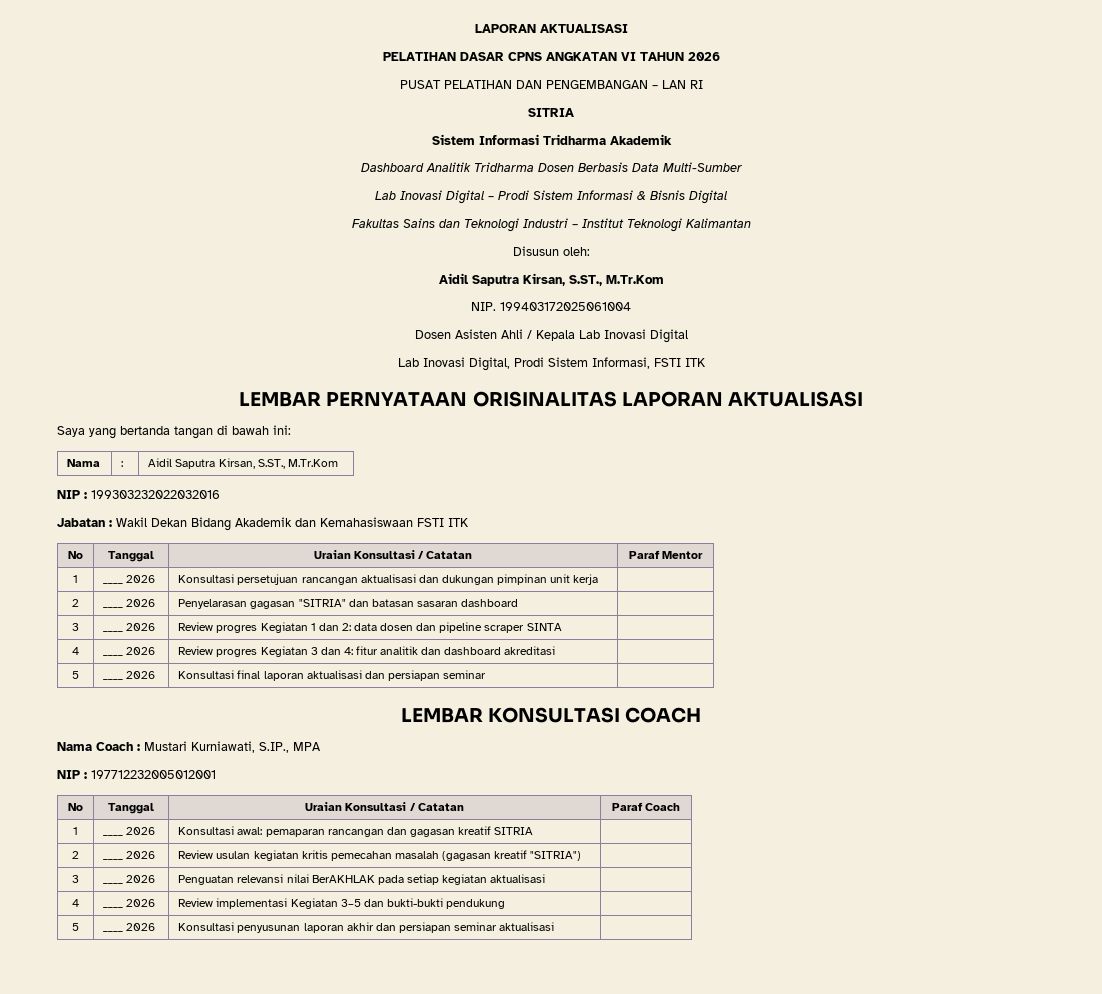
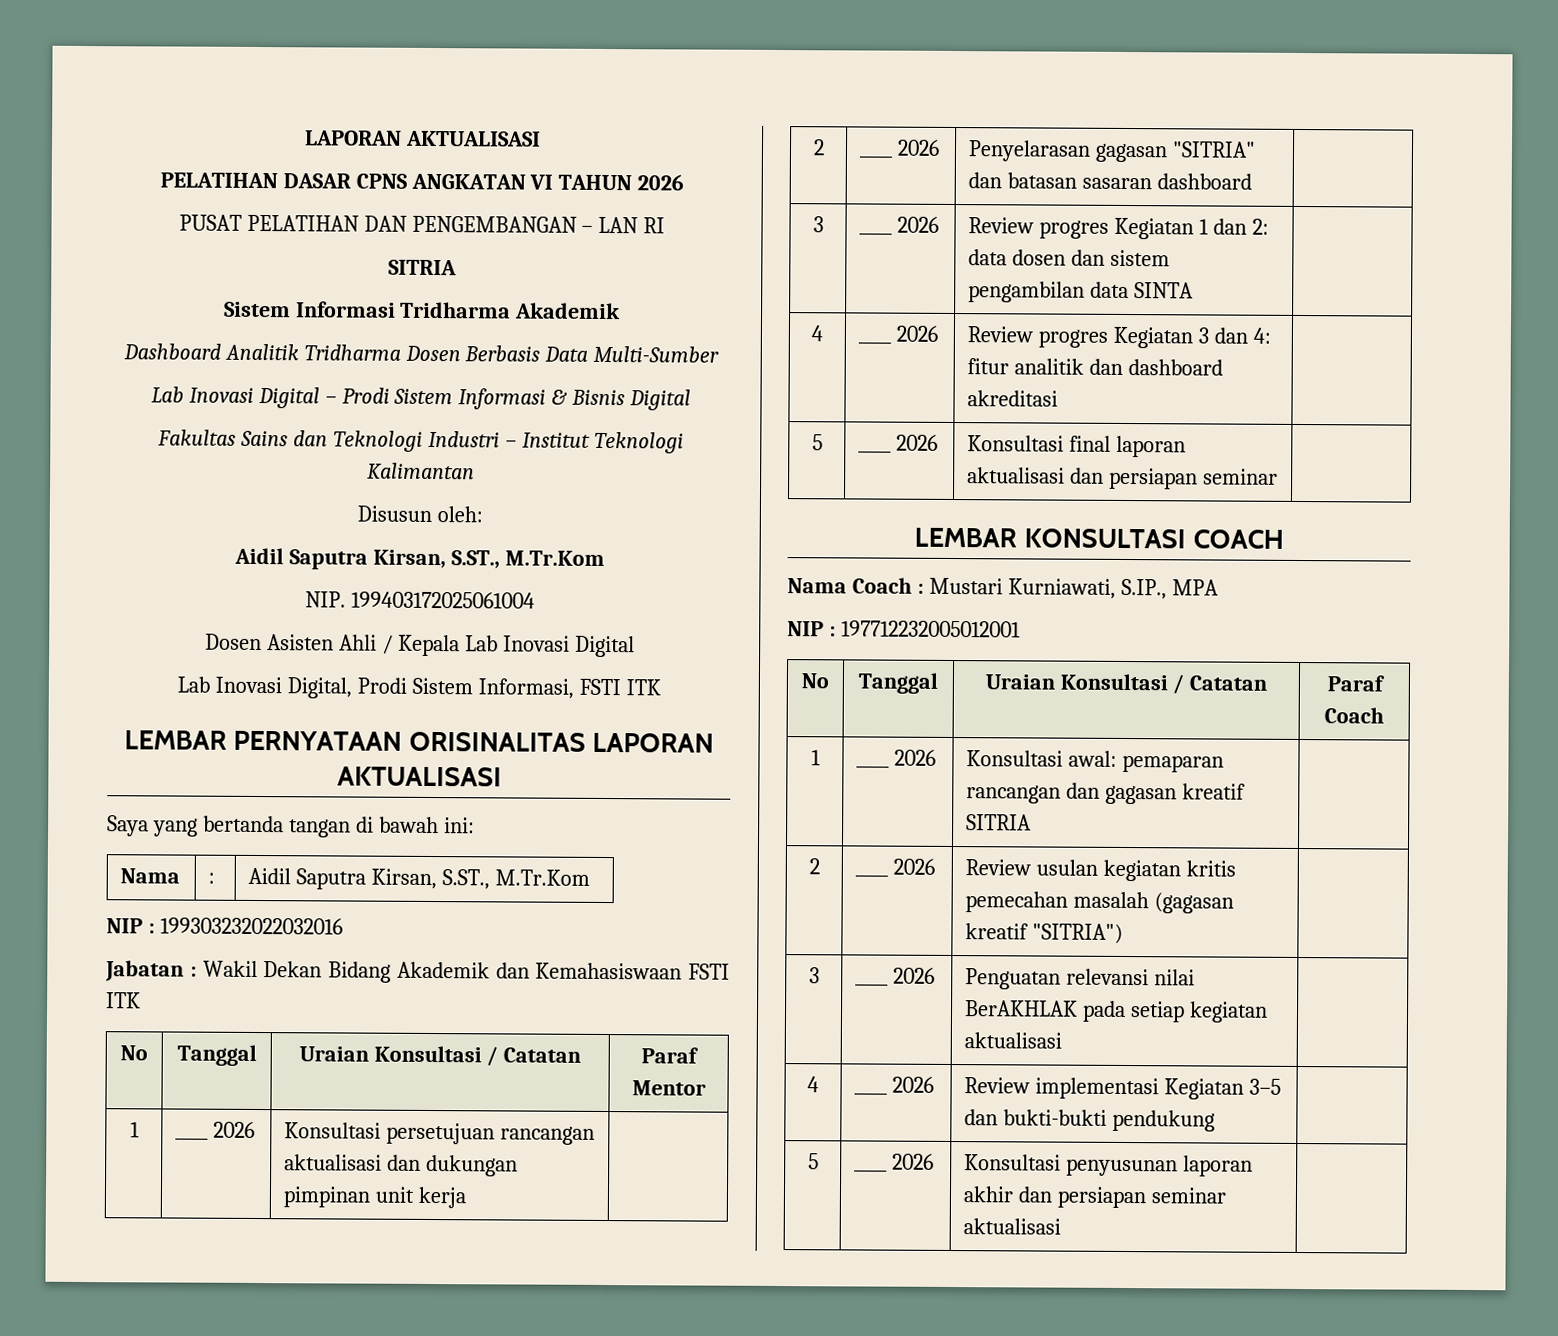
- 3 | ____ 2026 | Review progres Kegiatan 1 dan 2: data dosen dan pipeline scraper SINTA |
+ 3 | ____ 2026 | Review progres Kegiatan 1 dan 2: data dosen dan sistem pengambilan data SINTA |

